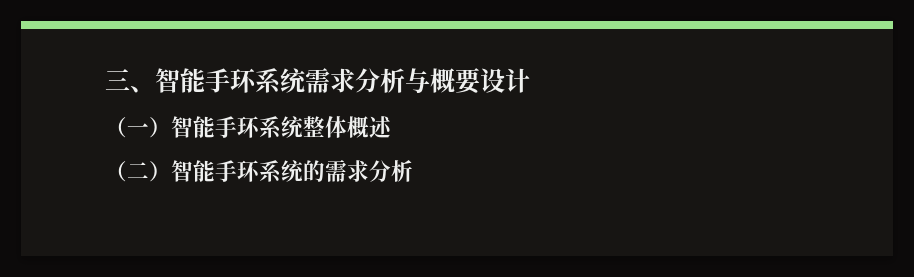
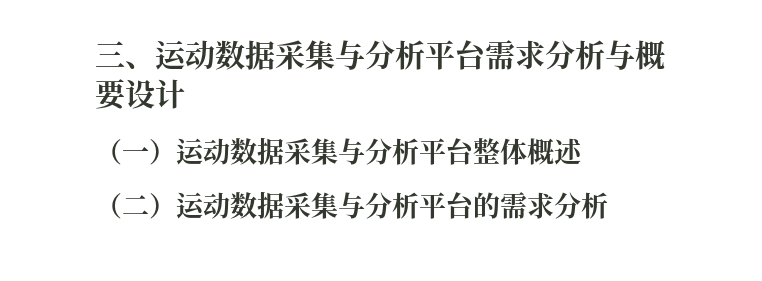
- 三、智能手环系统需求分析与概要设计
+ 三、运动数据采集与分析平台需求分析与概要设计
- （一）智能手环系统整体概述
- （二）智能手环系统的需求分析
+ （一）运动数据采集与分析平台整体概述
+ （二）运动数据采集与分析平台的需求分析

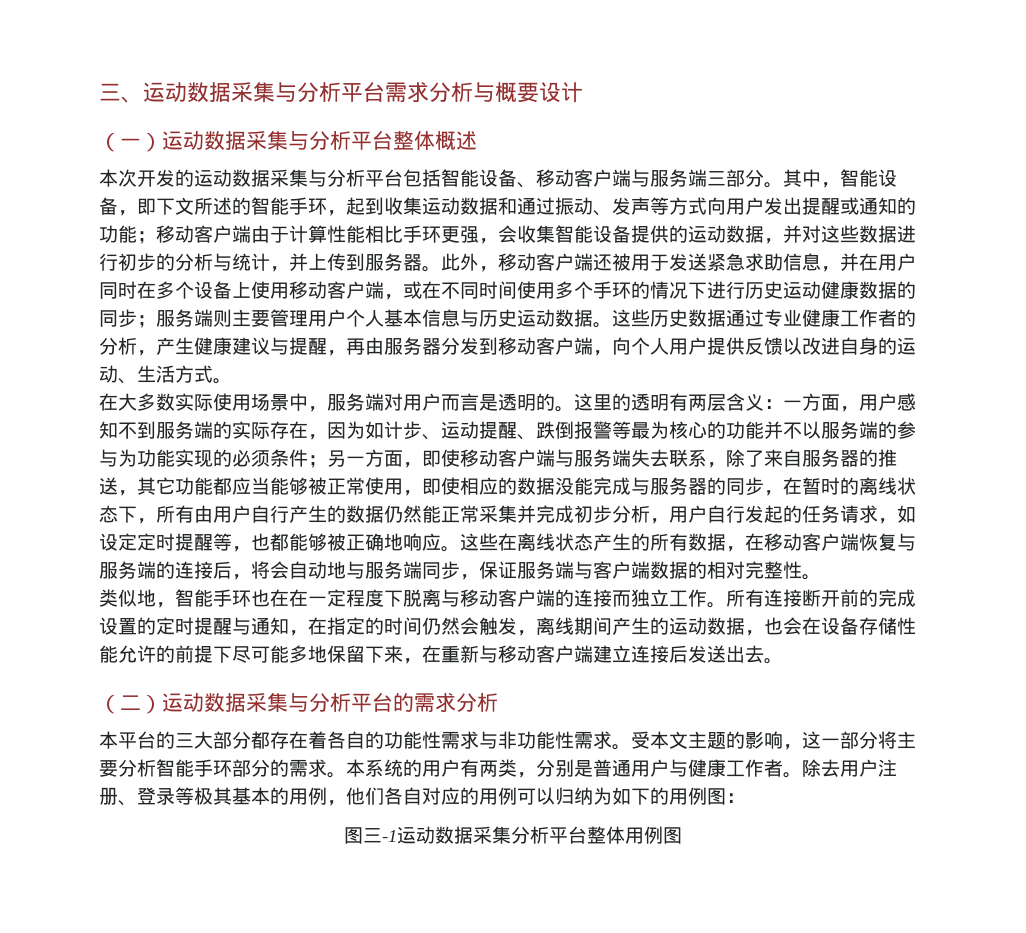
+ 本次开发的运动数据采集与分析平台包括智能设备、移动客户端与服务端三部分。其中，智能设备，即下文所述的智能手环，起到收集运动数据和通过振动、发声等方式向用户发出提醒或通知的功能；移动客户端由于计算性能相比手环更强，会收集智能设备提供的运动数据，并对这些数据进行初步的分析与统计，并上传到服务器。此外，移动客户端还被用于发送紧急求助信息，并在用户同时在多个设备上使用移动客户端，或在不同时间使用多个手环的情况下进行历史运动健康数据的同步；服务端则主要管理用户个人基本信息与历史运动数据。这些历史数据通过专业健康工作者的分析，产生健康建议与提醒，再由服务器分发到移动客户端，向个人用户提供反馈以改进自身的运动、生活方式。
+ 在大多数实际使用场景中，服务端对用户而言是透明的。这里的透明有两层含义：一方面，用户感知不到服务端的实际存在，因为如计步、运动提醒、跌倒报警等最为核心的功能并不以服务端的参与为功能实现的必须条件；另一方面，即使移动客户端与服务端失去联系，除了来自服务器的推送，其它功能都应当能够被正常使用，即使相应的数据没能完成与服务器的同步，在暂时的离线状态下，所有由用户自行产生的数据仍然能正常采集并完成初步分析，用户自行发起的任务请求，如设定定时提醒等，也都能够被正确地响应。这些在离线状态产生的所有数据，在移动客户端恢复与服务端的连接后，将会自动地与服务端同步，保证服务端与客户端数据的相对完整性。
+ 类似地，智能手环也在在一定程度下脱离与移动客户端的连接而独立工作。所有连接断开前的完成设置的定时提醒与通知，在指定的时间仍然会触发，离线期间产生的运动数据，也会在设备存储性能允许的前提下尽可能多地保留下来，在重新与移动客户端建立连接后发送出去。
+ 本平台的三大部分都存在着各自的功能性需求与非功能性需求。受本文主题的影响，这一部分将主要分析智能手环部分的需求。本系统的用户有两类，分别是普通用户与健康工作者。除去用户注册、登录等极其基本的用例，他们各自对应的用例可以归纳为如下的用例图：
+ 图三-1运动数据采集分析平台整体用例图

